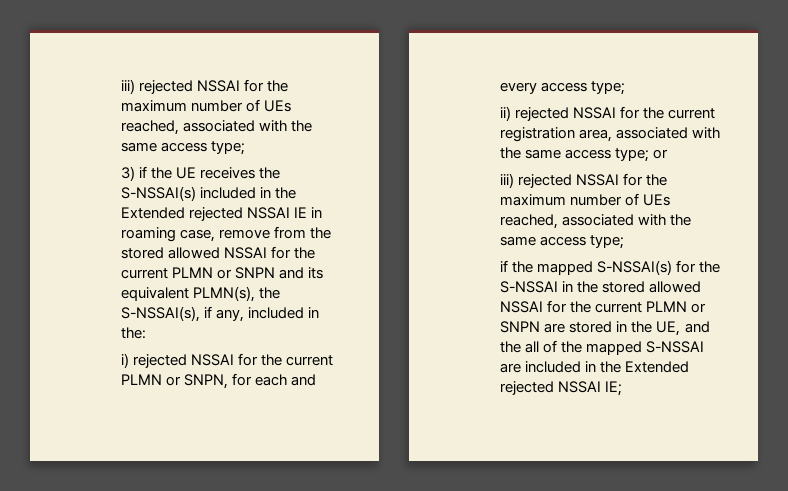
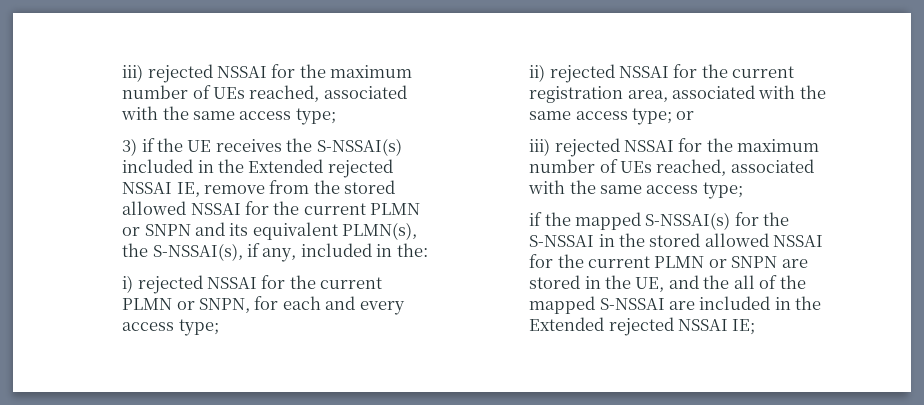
- 3) if the UE receives the S-NSSAI(s) included in the Extended rejected NSSAI IE in roaming case, remove from the stored allowed NSSAI for the current PLMN or SNPN and its equivalent PLMN(s), the S-NSSAI(s), if any, included in the:
+ 3) if the UE receives the S-NSSAI(s) included in the Extended rejected NSSAI IE, remove from the stored allowed NSSAI for the current PLMN or SNPN and its equivalent PLMN(s), the S-NSSAI(s), if any, included in the:

